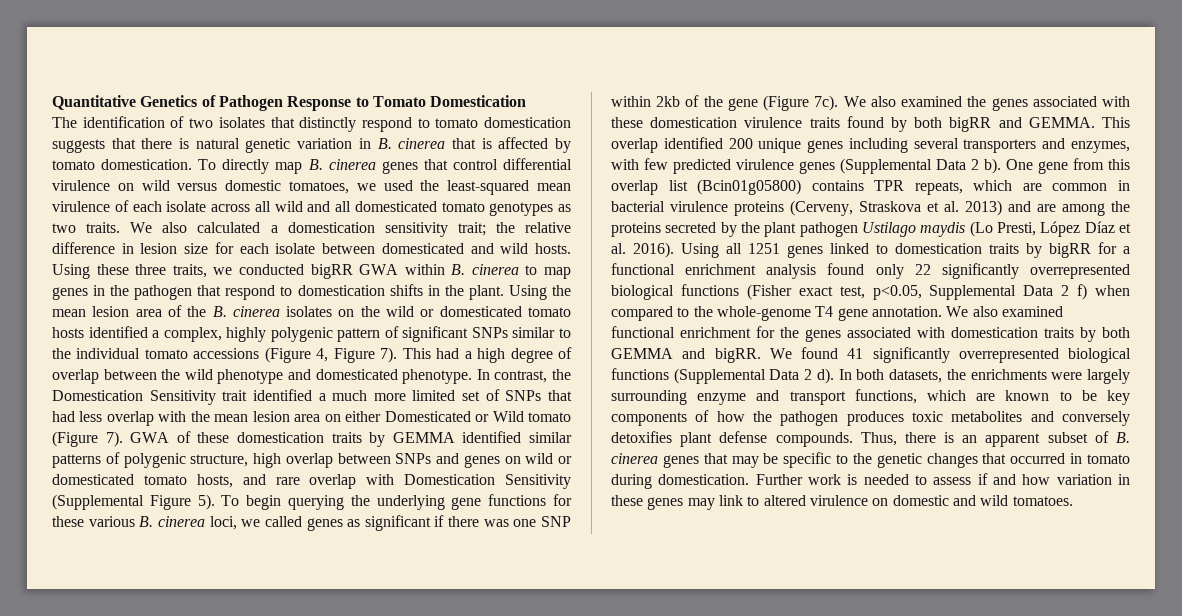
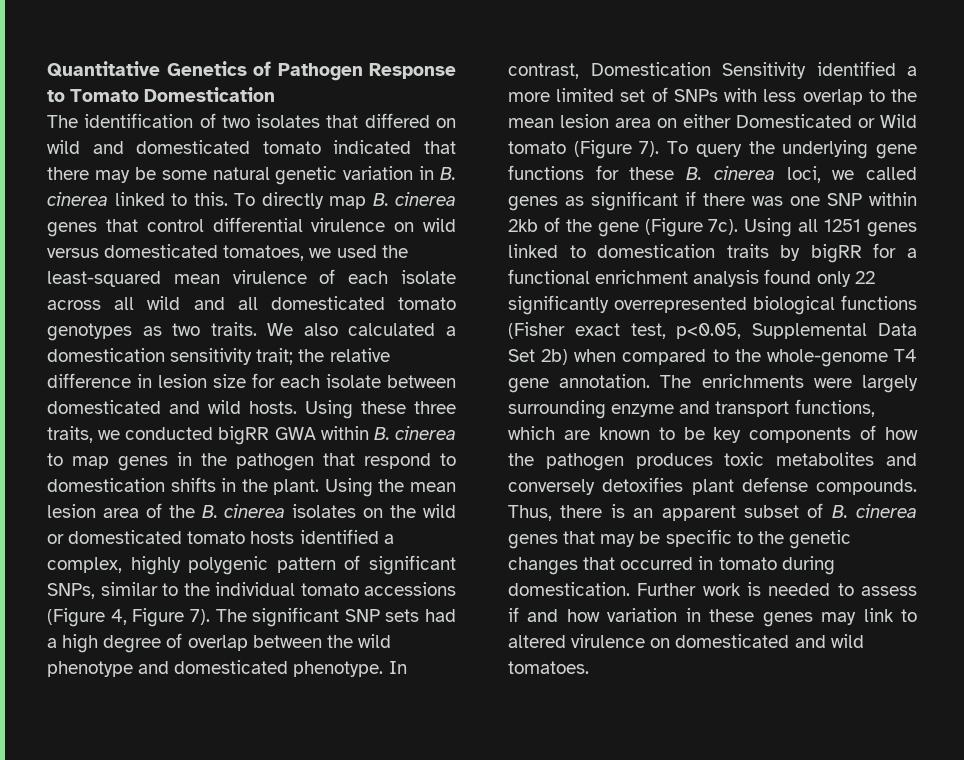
- The identification of two isolates that distinctly respond to tomato domestication suggests that there is natural genetic variation in B. cinerea that is affected by tomato domestication.
+ The identification of two isolates that differed on wild and domesticated tomato indicated that there may be some natural genetic variation in B. cinerea linked to this.
- To directly map B. cinerea genes that control differential virulence on wild versus domestic tomatoes, we used the least-squared mean virulence of each isolate across all wild and all domesticated tomato genotypes as two traits.
+ To directly map B. cinerea genes that control differential virulence on wild versus domesticated tomatoes, we used the least-squared mean virulence of each isolate across all wild and all domesticated tomato genotypes as two traits.
- Using the mean lesion area of the B. cinerea isolates on the wild or domesticated tomato hosts identified a complex, highly polygenic pattern of significant SNPs similar to the individual tomato accessions (Figure 4, Figure 7).
+ Using the mean lesion area of the B. cinerea isolates on the wild or domesticated tomato hosts identified a complex, highly polygenic pattern of significant SNPs, similar to the individual tomato accessions (Figure 4, Figure 7).
- This had a high degree of overlap between the wild phenotype and domesticated phenotype.
+ The significant SNP sets had a high degree of overlap between the wild phenotype and domesticated phenotype.
- In contrast, the Domestication Sensitivity trait identified a much more limited set of SNPs that had less overlap with the mean lesion area on either Domesticated or Wild tomato (Figure 7).
+ In contrast, Domestication Sensitivity identified a more limited set of SNPs with less overlap to the mean lesion area on either Domesticated or Wild tomato (Figure 7).
- GWA of these domestication traits by GEMMA identified similar patterns of polygenic structure, high overlap between SNPs and genes on wild or domesticated tomato hosts, and rare overlap with Domestication Sensitivity (Supplemental Figure 5). To begin querying the underlying gene functions for these various B. cinerea loci, we called genes as significant if there was one SNP within 2kb of the gene (Figure 7c).
+ To query the underlying gene functions for these B. cinerea loci, we called genes as significant if there was one SNP within 2kb of the gene (Figure 7c).
- We also examined the genes associated with these domestication virulence traits found by both bigRR and GEMMA. This overlap identified 200 unique genes including several transporters and enzymes, with few predicted virulence genes (Supplemental Data 2 b). One gene from this overlap list (Bcin01g05800) contains TPR repeats, which are common in bacterial virulence proteins (Cerveny, Straskova et al. 2013) and are among the proteins secreted by the plant pathogen Ustilago maydis (Lo Presti, López Díaz et al. 2016).
- Using all 1251 genes linked to domestication traits by bigRR for a functional enrichment analysis found only 22 significantly overrepresented biological functions (Fisher exact test, p<0.05, Supplemental Data 2 f) when compared to the whole-genome T4 gene annotation.
+ Using all 1251 genes linked to domestication traits by bigRR for a functional enrichment analysis found only 22 significantly overrepresented biological functions (Fisher exact test, p<0.05, Supplemental Data Set 2b) when compared to the whole-genome T4 gene annotation.
- We also examined functional enrichment for the genes associated with domestication traits by both GEMMA and bigRR. We found 41 significantly overrepresented biological functions (Supplemental Data 2 d). In both datasets, the enrichments were largely surrounding enzyme and transport functions, which are known to be key components of how the pathogen produces toxic metabolites and conversely detoxifies plant defense compounds.
+ The enrichments were largely surrounding enzyme and transport functions, which are known to be key components of how the pathogen produces toxic metabolites and conversely detoxifies plant defense compounds.
- Further work is needed to assess if and how variation in these genes may link to altered virulence on domestic and wild tomatoes.
+ Further work is needed to assess if and how variation in these genes may link to altered virulence on domesticated and wild tomatoes.

